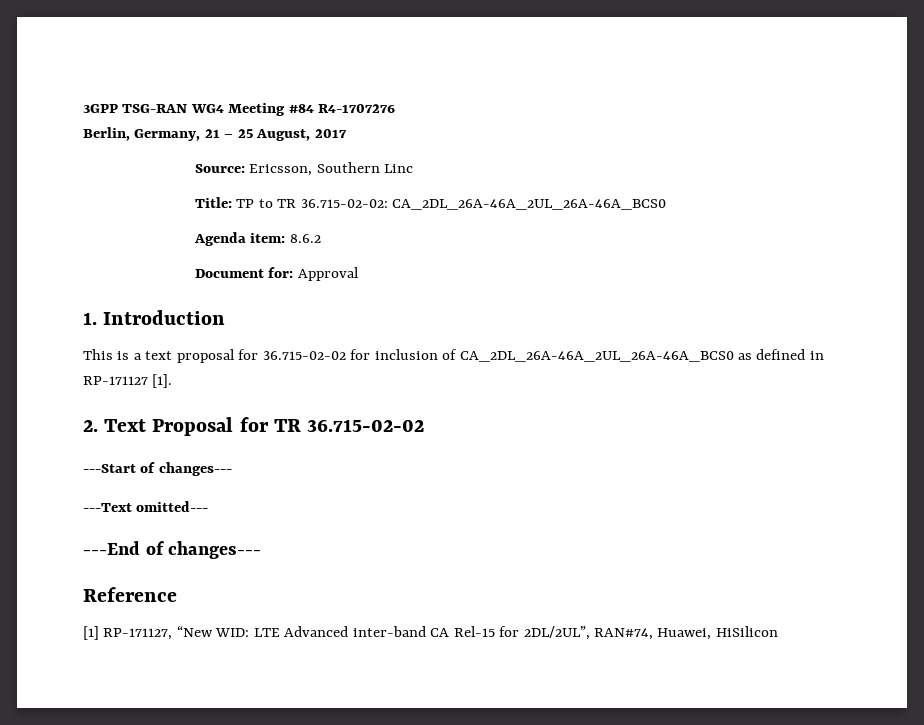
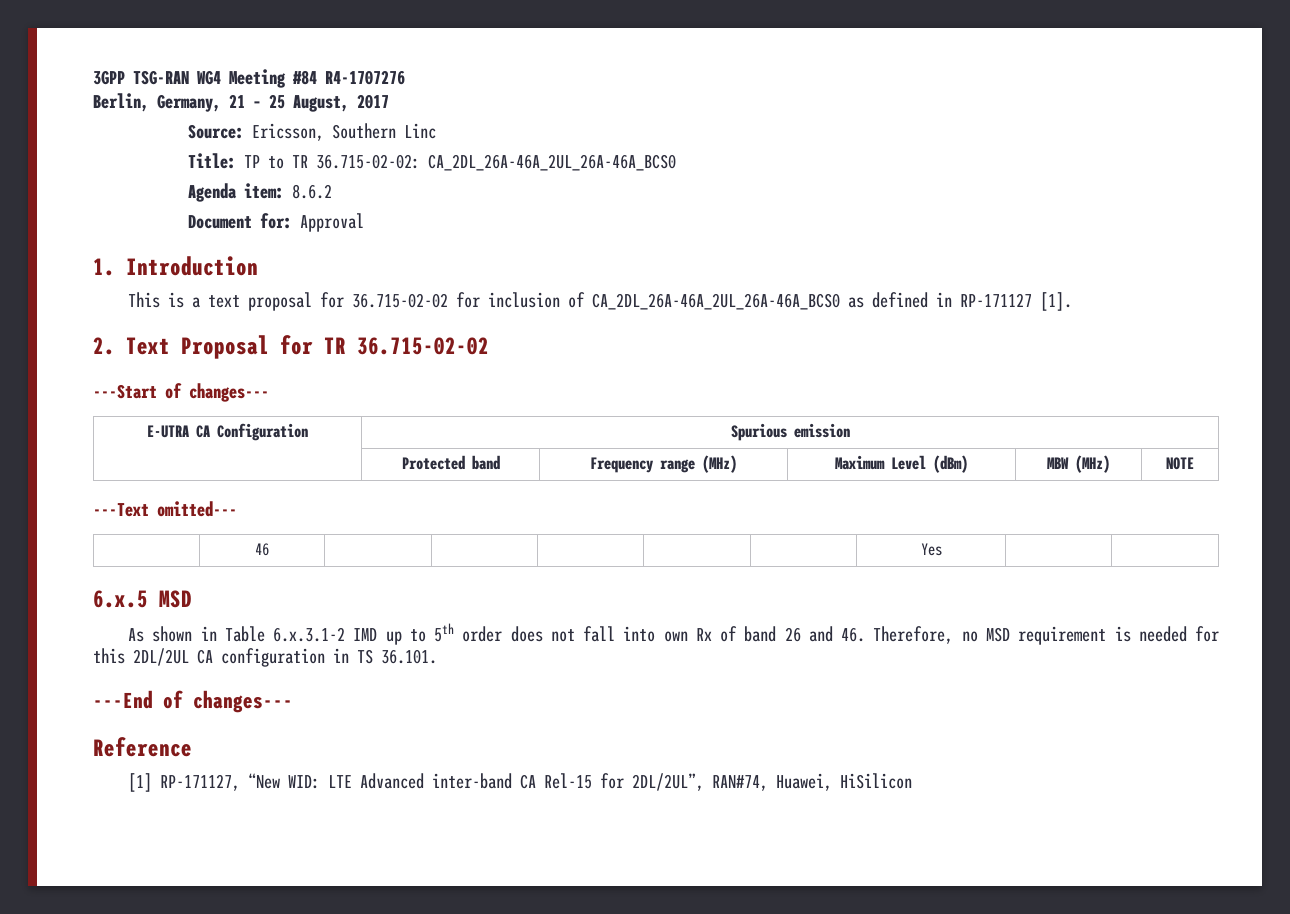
+ E-UTRA CA Configuration | Spurious emission
+ | Protected band | Frequency range (MHz) | Maximum Level (dBm) | MBW (MHz) | NOTE
  ---Text omitted---
+ | 46 | | | | | | Yes | |
+ 6.x.5 MSD
+ As shown in Table 6.x.3.1-2 IMD up to 5th order does not fall into own Rx of band 26 and 46. Therefore, no MSD requirement is needed for this 2DL/2UL CA configuration in TS 36.101.

